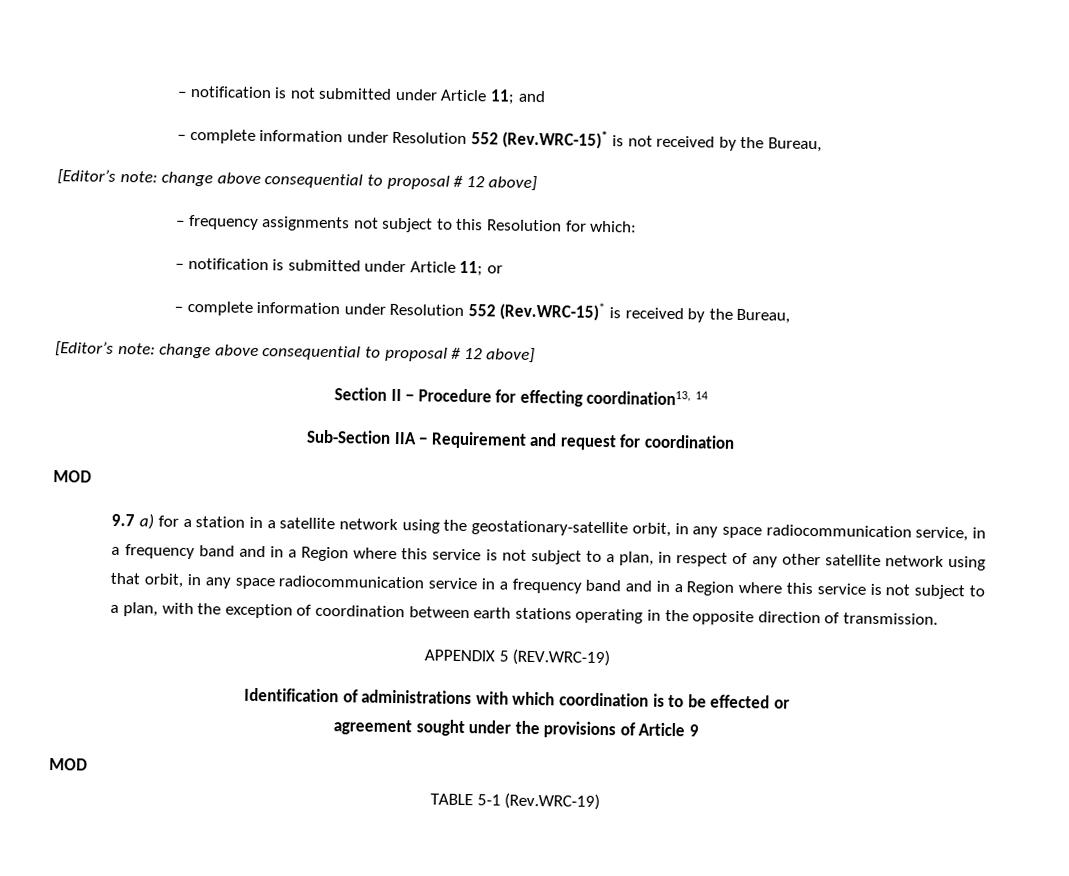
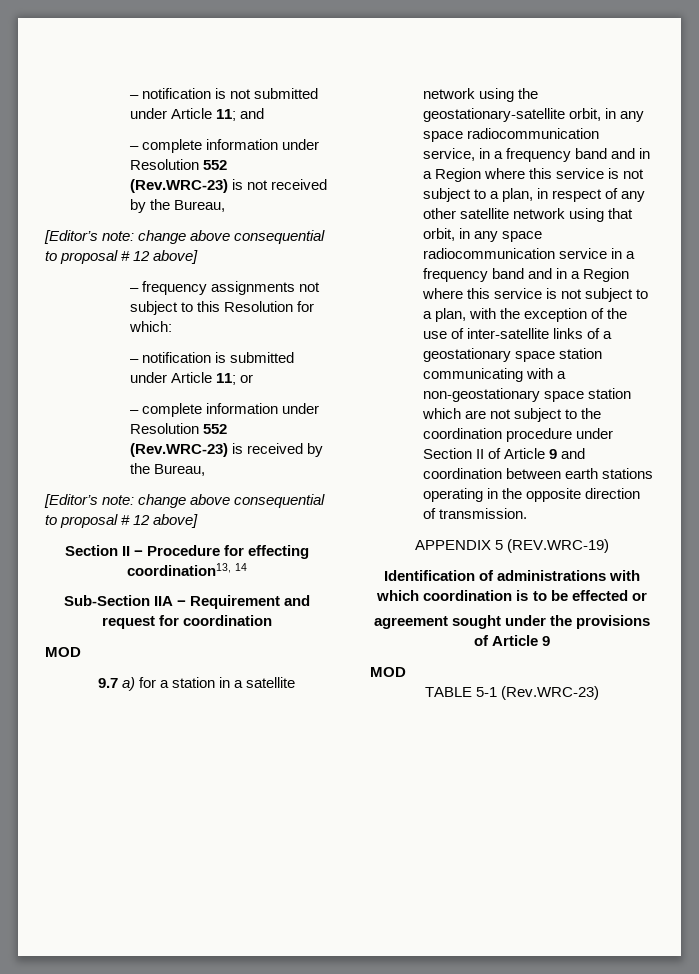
- – complete information under Resolution 552 (Rev.WRC-15)* is not received by the Bureau,
+ – complete information under Resolution 552 (Rev.WRC-23) is not received by the Bureau,
- – complete information under Resolution 552 (Rev.WRC-15)* is received by the Bureau,
+ – complete information under Resolution 552 (Rev.WRC-23) is received by the Bureau,
- 9.7 a) for a station in a satellite network using the geostationary-satellite orbit, in any space radiocommunication service, in a frequency band and in a Region where this service is not subject to a plan, in respect of any other satellite network using that orbit, in any space radiocommunication service in a frequency band and in a Region where this service is not subject to a plan, with the exception of coordination between earth stations operating in the opposite direction of transmission.
+ 9.7 a) for a station in a satellite network using the geostationary-satellite orbit, in any space radiocommunication service, in a frequency band and in a Region where this service is not subject to a plan, in respect of any other satellite network using that orbit, in any space radiocommunication service in a frequency band and in a Region where this service is not subject to a plan, with the exception of the use of inter-satellite links of a geostationary space station communicating with a non-geostationary space station which are not subject to the coordination procedure under Section II of Article 9 and coordination between earth stations operating in the opposite direction of transmission.
- TABLE 5-1 (Rev.WRC-19)
+ TABLE 5-1 (Rev.WRC-23)

